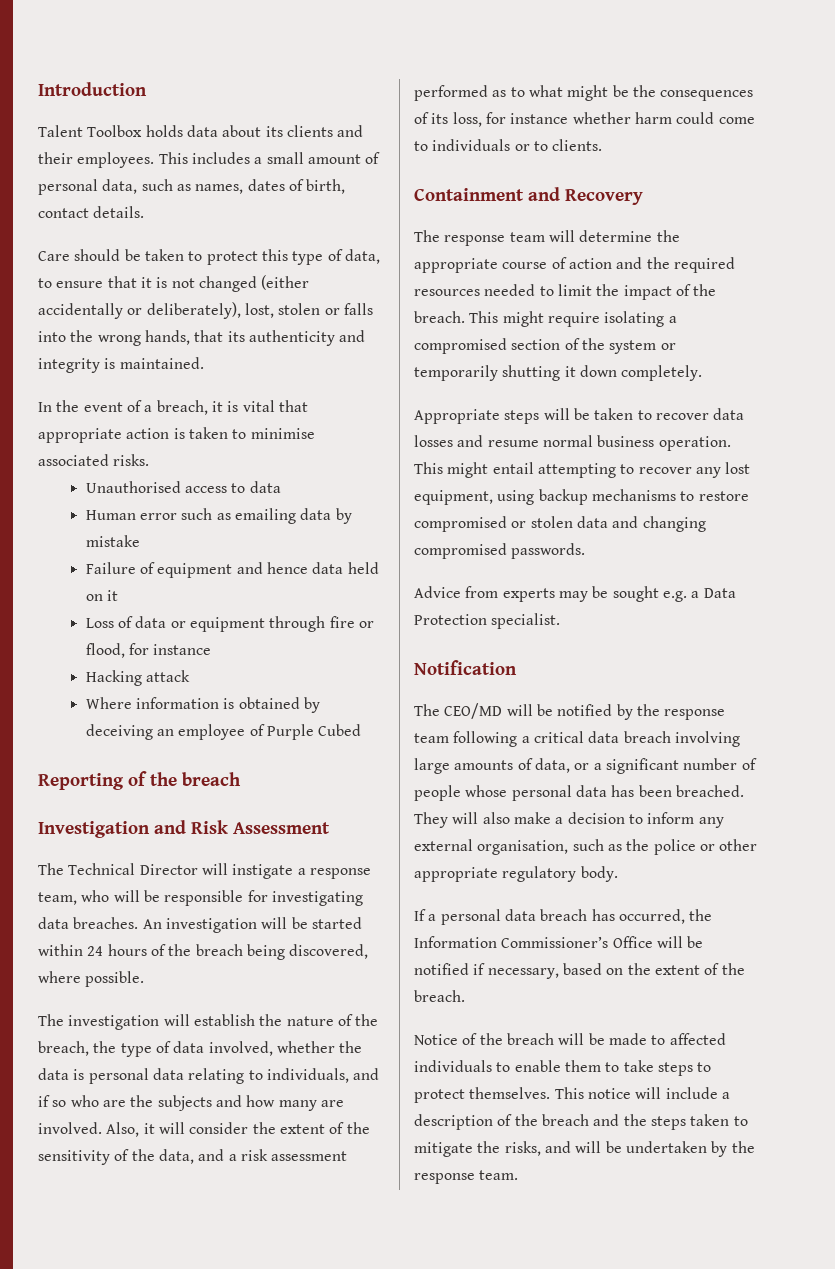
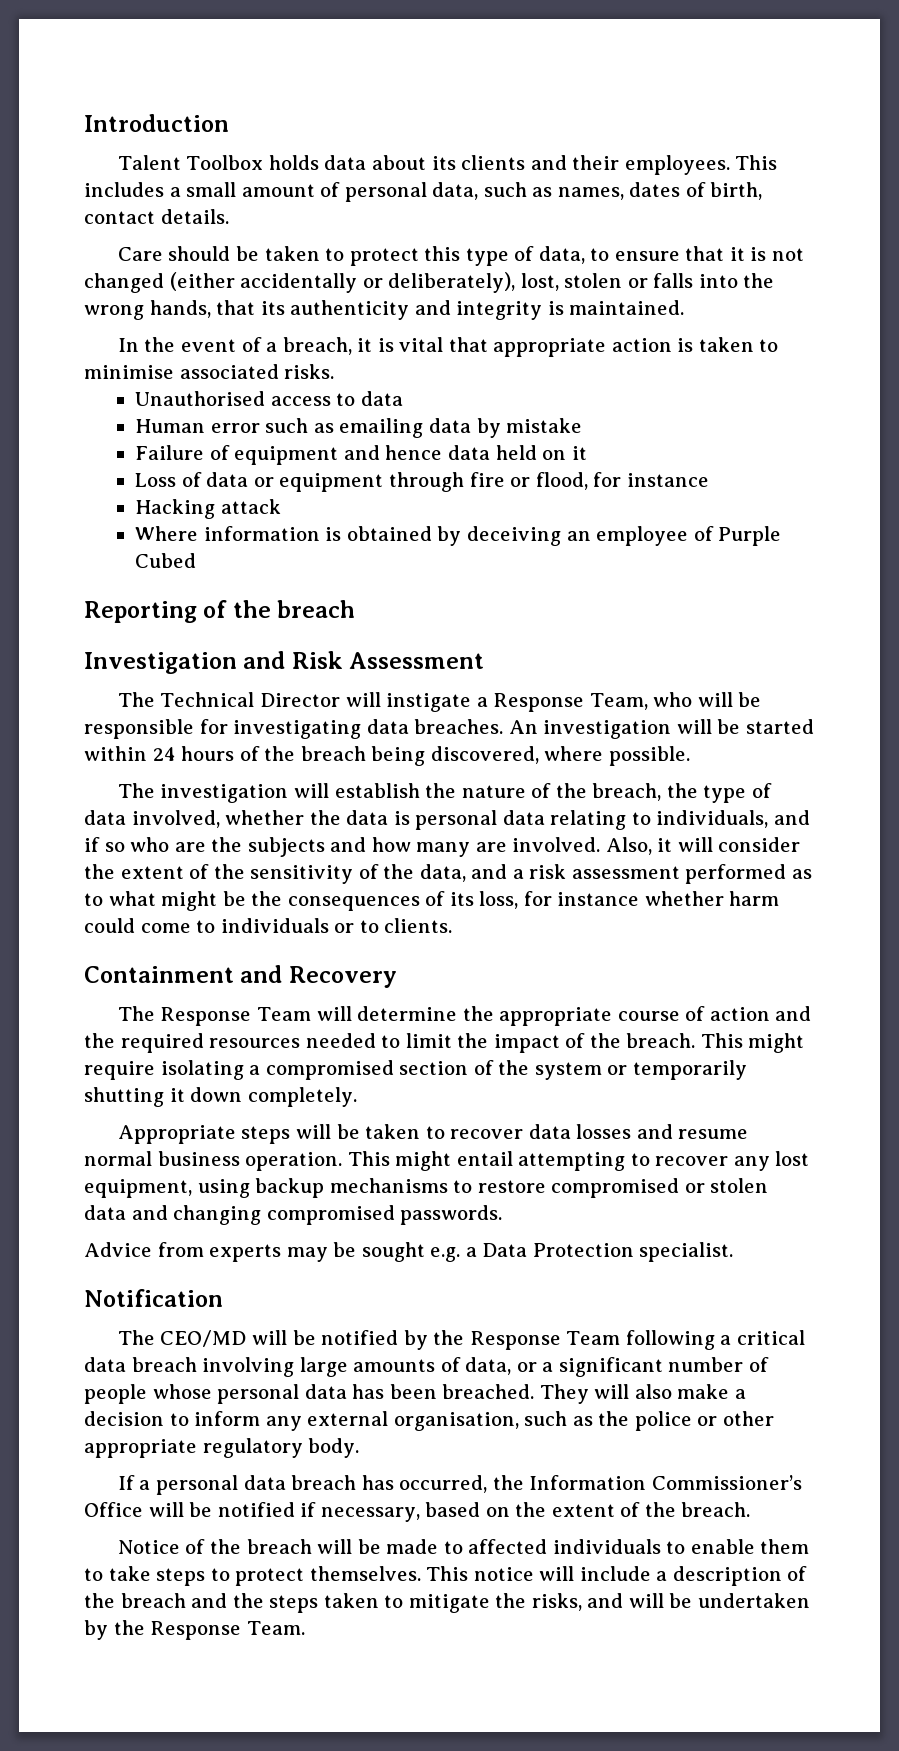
- The Technical Director will instigate a response team, who will be responsible for investigating data breaches.
+ The Technical Director will instigate a Response Team, who will be responsible for investigating data breaches.
- The response team will determine the appropriate course of action and the required resources needed to limit the impact of the breach.
+ The Response Team will determine the appropriate course of action and the required resources needed to limit the impact of the breach.
- The CEO/MD will be notified by the response team following a critical data breach involving large amounts of data, or a significant number of people whose personal data has been breached.
+ The CEO/MD will be notified by the Response Team following a critical data breach involving large amounts of data, or a significant number of people whose personal data has been breached.
- This notice will include a description of the breach and the steps taken to mitigate the risks, and will be undertaken by the response team.
+ This notice will include a description of the breach and the steps taken to mitigate the risks, and will be undertaken by the Response Team.

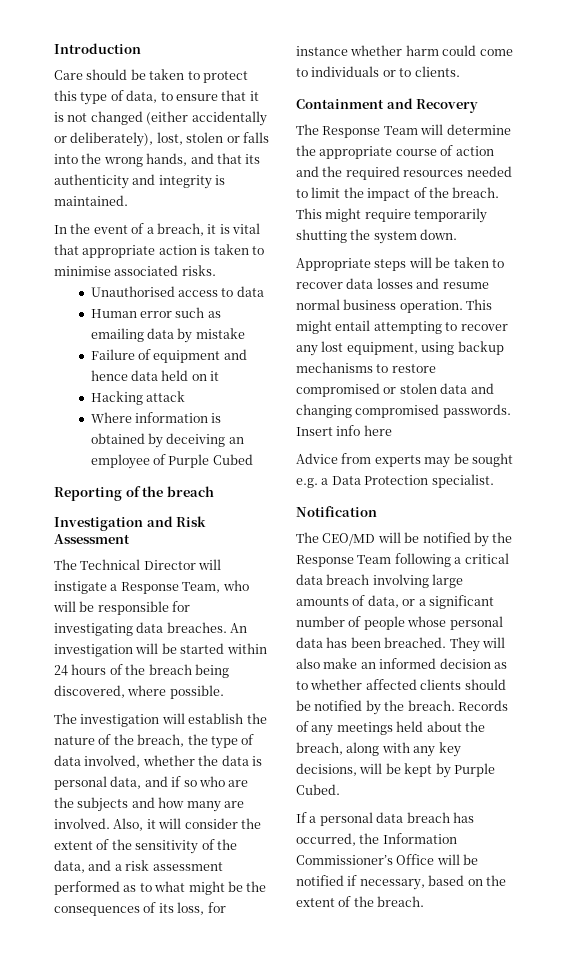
- Talent Toolbox holds data about its clients and their employees. This includes a small amount of personal data, such as names, dates of birth, contact details.
- Care should be taken to protect this type of data, to ensure that it is not changed (either accidentally or deliberately), lost, stolen or falls into the wrong hands, that its authenticity and integrity is maintained.
+ Care should be taken to protect this type of data, to ensure that it is not changed (either accidentally or deliberately), lost, stolen or falls into the wrong hands, and that its authenticity and integrity is maintained.
- Loss of data or equipment through fire or flood, for instance
- The investigation will establish the nature of the breach, the type of data involved, whether the data is personal data relating to individuals, and if so who are the subjects and how many are involved.
+ The investigation will establish the nature of the breach, the type of data involved, whether the data is personal data, and if so who are the subjects and how many are involved.
- This might require isolating a compromised section of the system or temporarily shutting it down completely.
+ This might require temporarily shutting the system down.
+ Insert info here
- They will also make a decision to inform any external organisation, such as the police or other appropriate regulatory body.
+ They will also make an informed decision as to whether affected clients should be notified by the breach. Records of any meetings held about the breach, along with any key decisions, will be kept by Purple Cubed.
- Notice of the breach will be made to affected individuals to enable them to take steps to protect themselves. This notice will include a description of the breach and the steps taken to mitigate the risks, and will be undertaken by the Response Team.

